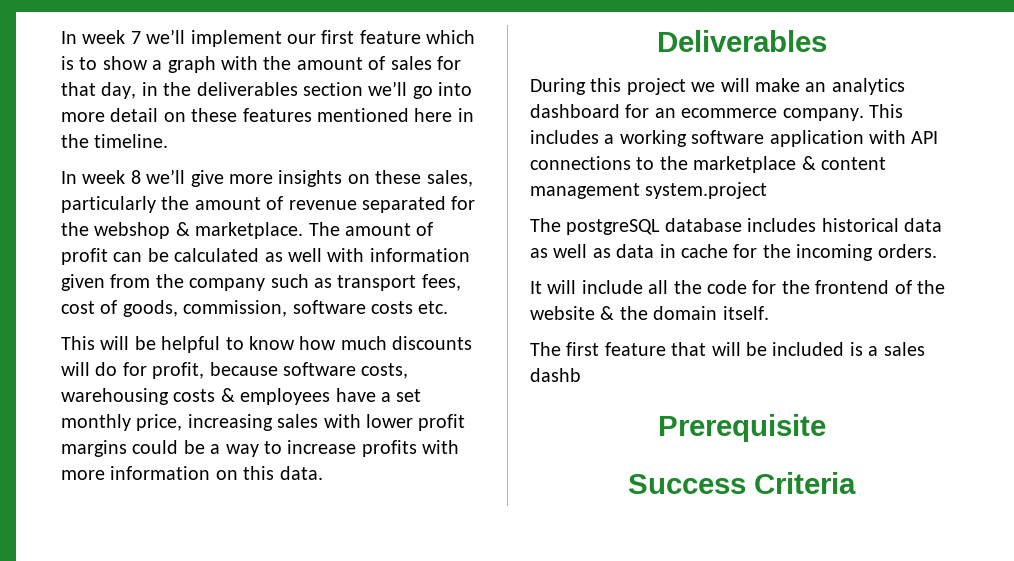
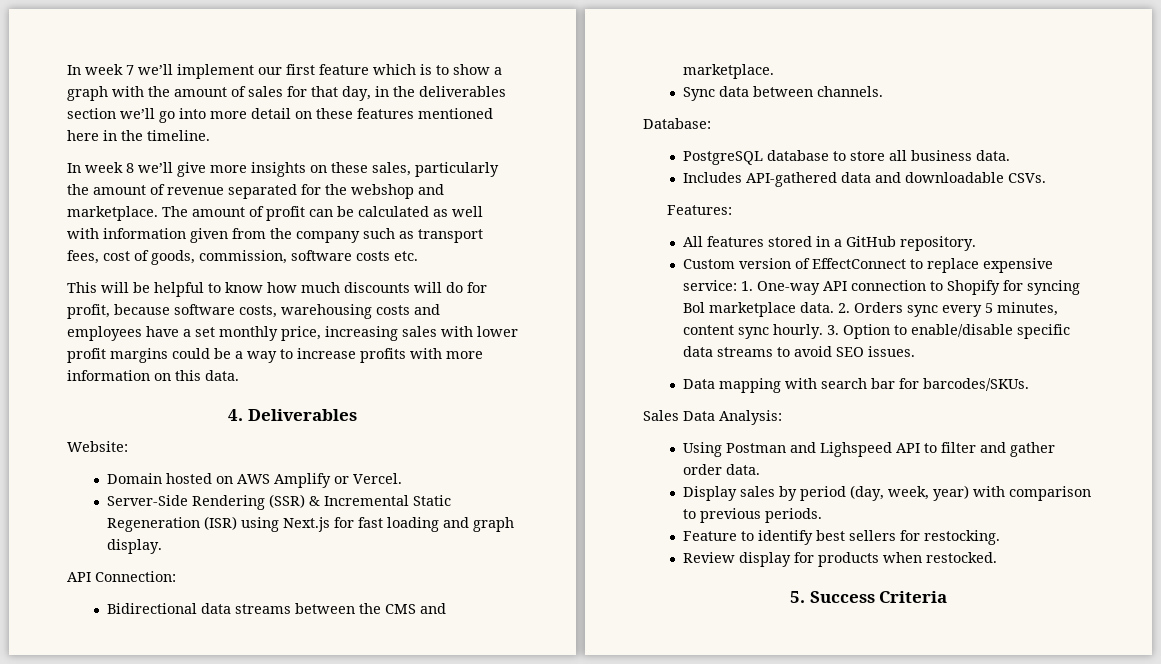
- In week 8 we’ll give more insights on these sales, particularly the amount of revenue separated for the webshop & marketplace.
+ In week 8 we’ll give more insights on these sales, particularly the amount of revenue separated for the webshop and marketplace.
- This will be helpful to know how much discounts will do for profit, because software costs, warehousing costs & employees have a set monthly price, increasing sales with lower profit margins could be a way to increase profits with more information on this data.
+ This will be helpful to know how much discounts will do for profit, because software costs, warehousing costs and employees have a set monthly price, increasing sales with lower profit margins could be a way to increase profits with more information on this data.
- Deliverables
+ 4. Deliverables
- During this project we will make an analytics dashboard for an ecommerce company. This includes a working software application with API connections to the marketplace & content management system.project
- The postgreSQL database includes historical data as well as data in cache for the incoming orders.
- It will include all the code for the frontend of the website & the domain itself.
- The first feature that will be included is a sales dashb
- Prerequisite
- Success Criteria
+ Website:
+ Domain hosted on AWS Amplify or Vercel.
+ Server-Side Rendering (SSR) & Incremental Static Regeneration (ISR) using Next.js for fast loading and graph display.
+ API Connection:
+ Bidirectional data streams between the CMS and marketplace.
+ Sync data between channels.
+ Database:
+ PostgreSQL database to store all business data.
+ Includes API-gathered data and downloadable CSVs.
+ Features:
+ All features stored in a GitHub repository.
+ Custom version of EffectConnect to replace expensive service: 1. One-way API connection to Shopify for syncing Bol marketplace data. 2. Orders sync every 5 minutes, content sync hourly. 3. Option to enable/disable specific data streams to avoid SEO issues.
+ Data mapping with search bar for barcodes/SKUs.
+ Sales Data Analysis:
+ Using Postman and Lighspeed API to filter and gather order data.
+ Display sales by period (day, week, year) with comparison to previous periods.
+ Feature to identify best sellers for restocking.
+ Review display for products when restocked.
+ 5. Success Criteria

